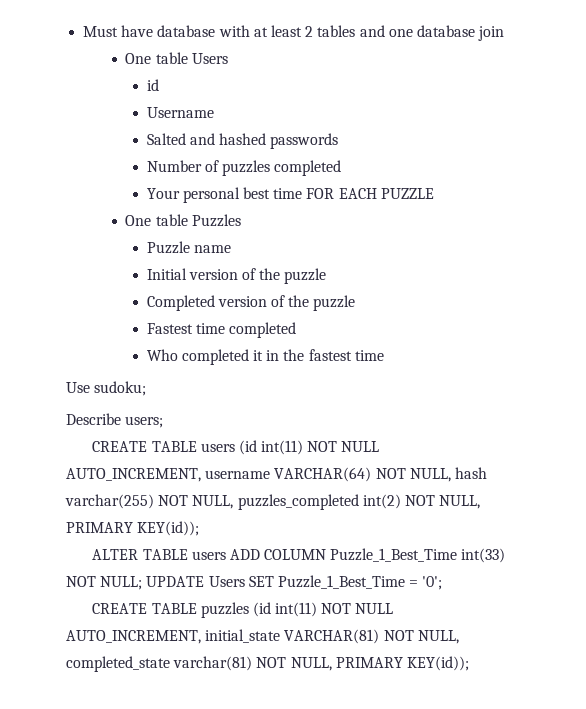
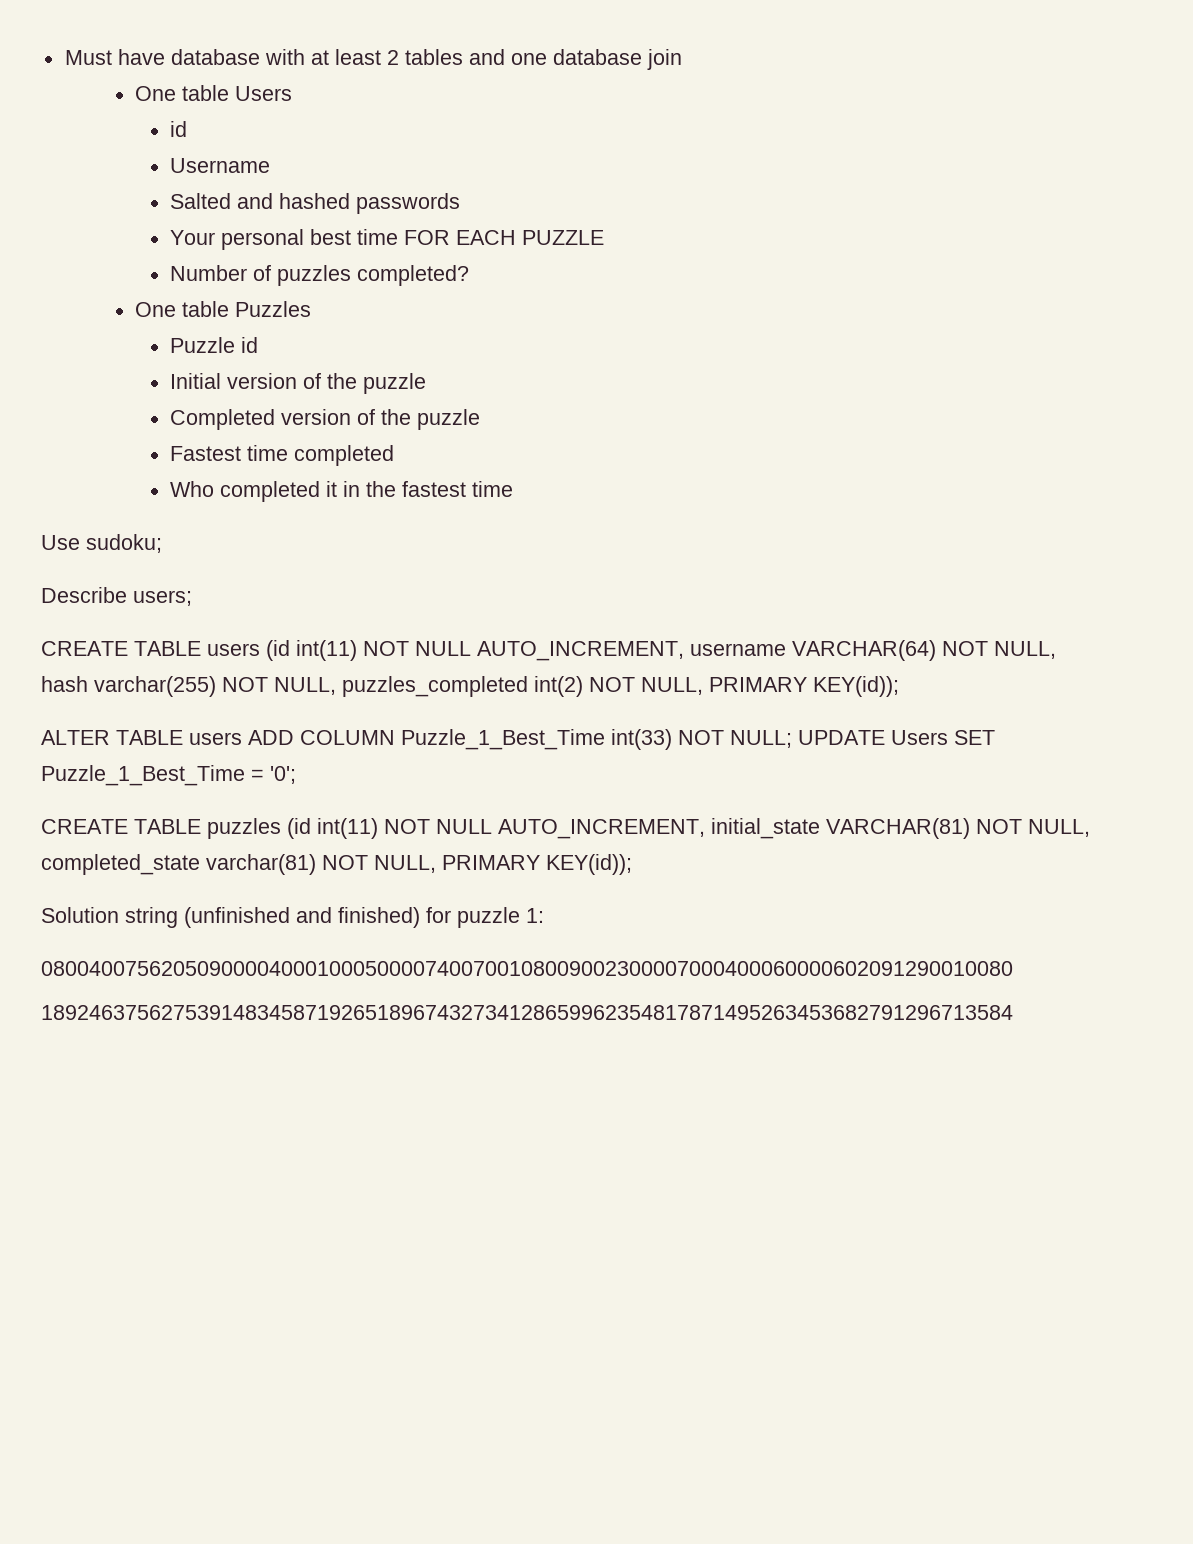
- Number of puzzles completed
+ Number of puzzles completed?
- Puzzle name
+ Puzzle id
+ Solution string (unfinished and finished) for puzzle 1:
+ 080040075620509000040001000500007400700108009002300007000400060000602091290010080
+ 189246375627539148345871926518967432734128659962354817871495263453682791296713584

